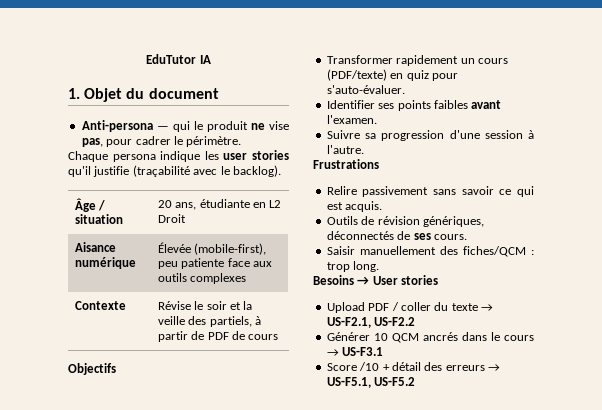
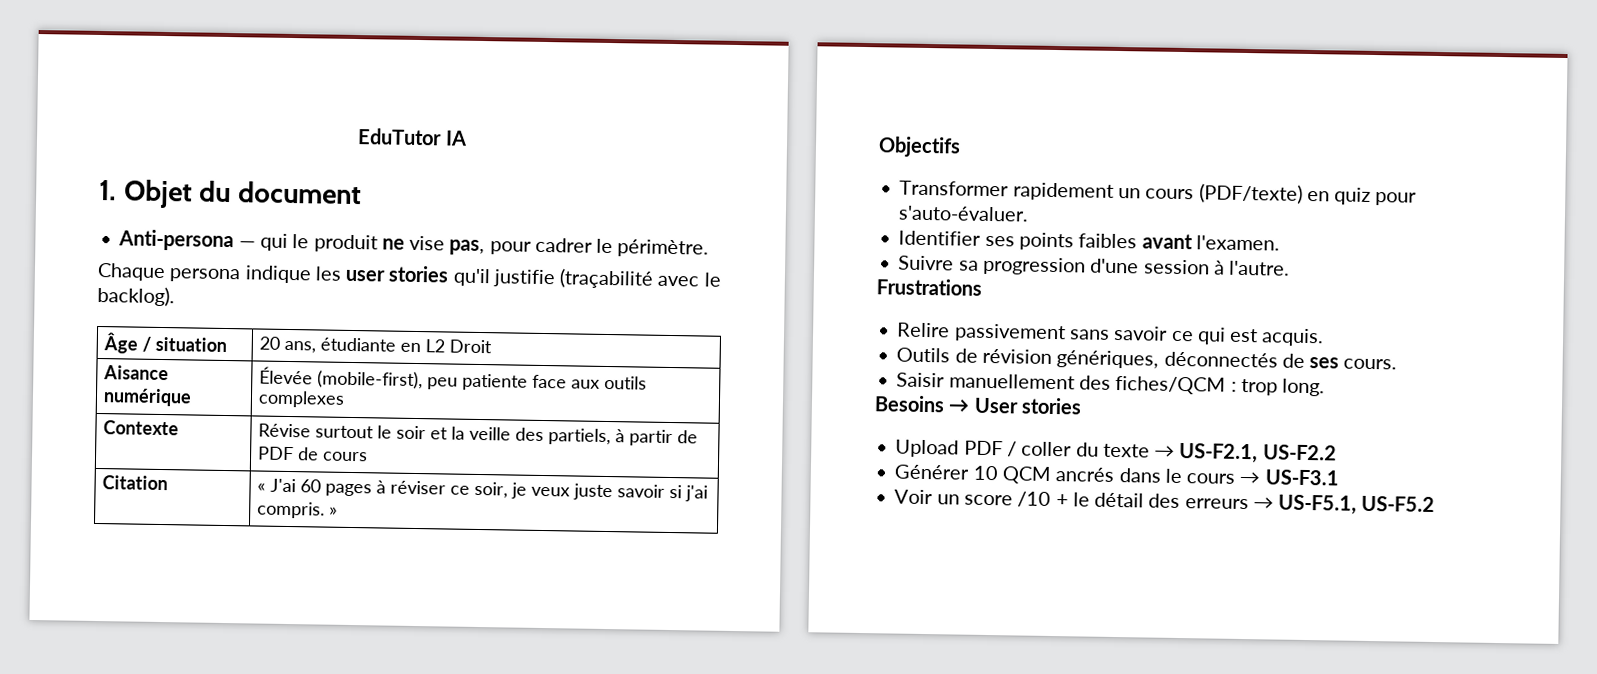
- Contexte | Révise le soir et la veille des partiels, à partir de PDF de cours
+ Contexte | Révise surtout le soir et la veille des partiels, à partir de PDF de cours
+ Citation | « J'ai 60 pages à réviser ce soir, je veux juste savoir si j'ai compris. »
- Score /10 + détail des erreurs → US-F5.1, US-F5.2
+ Voir un score /10 + le détail des erreurs → US-F5.1, US-F5.2

